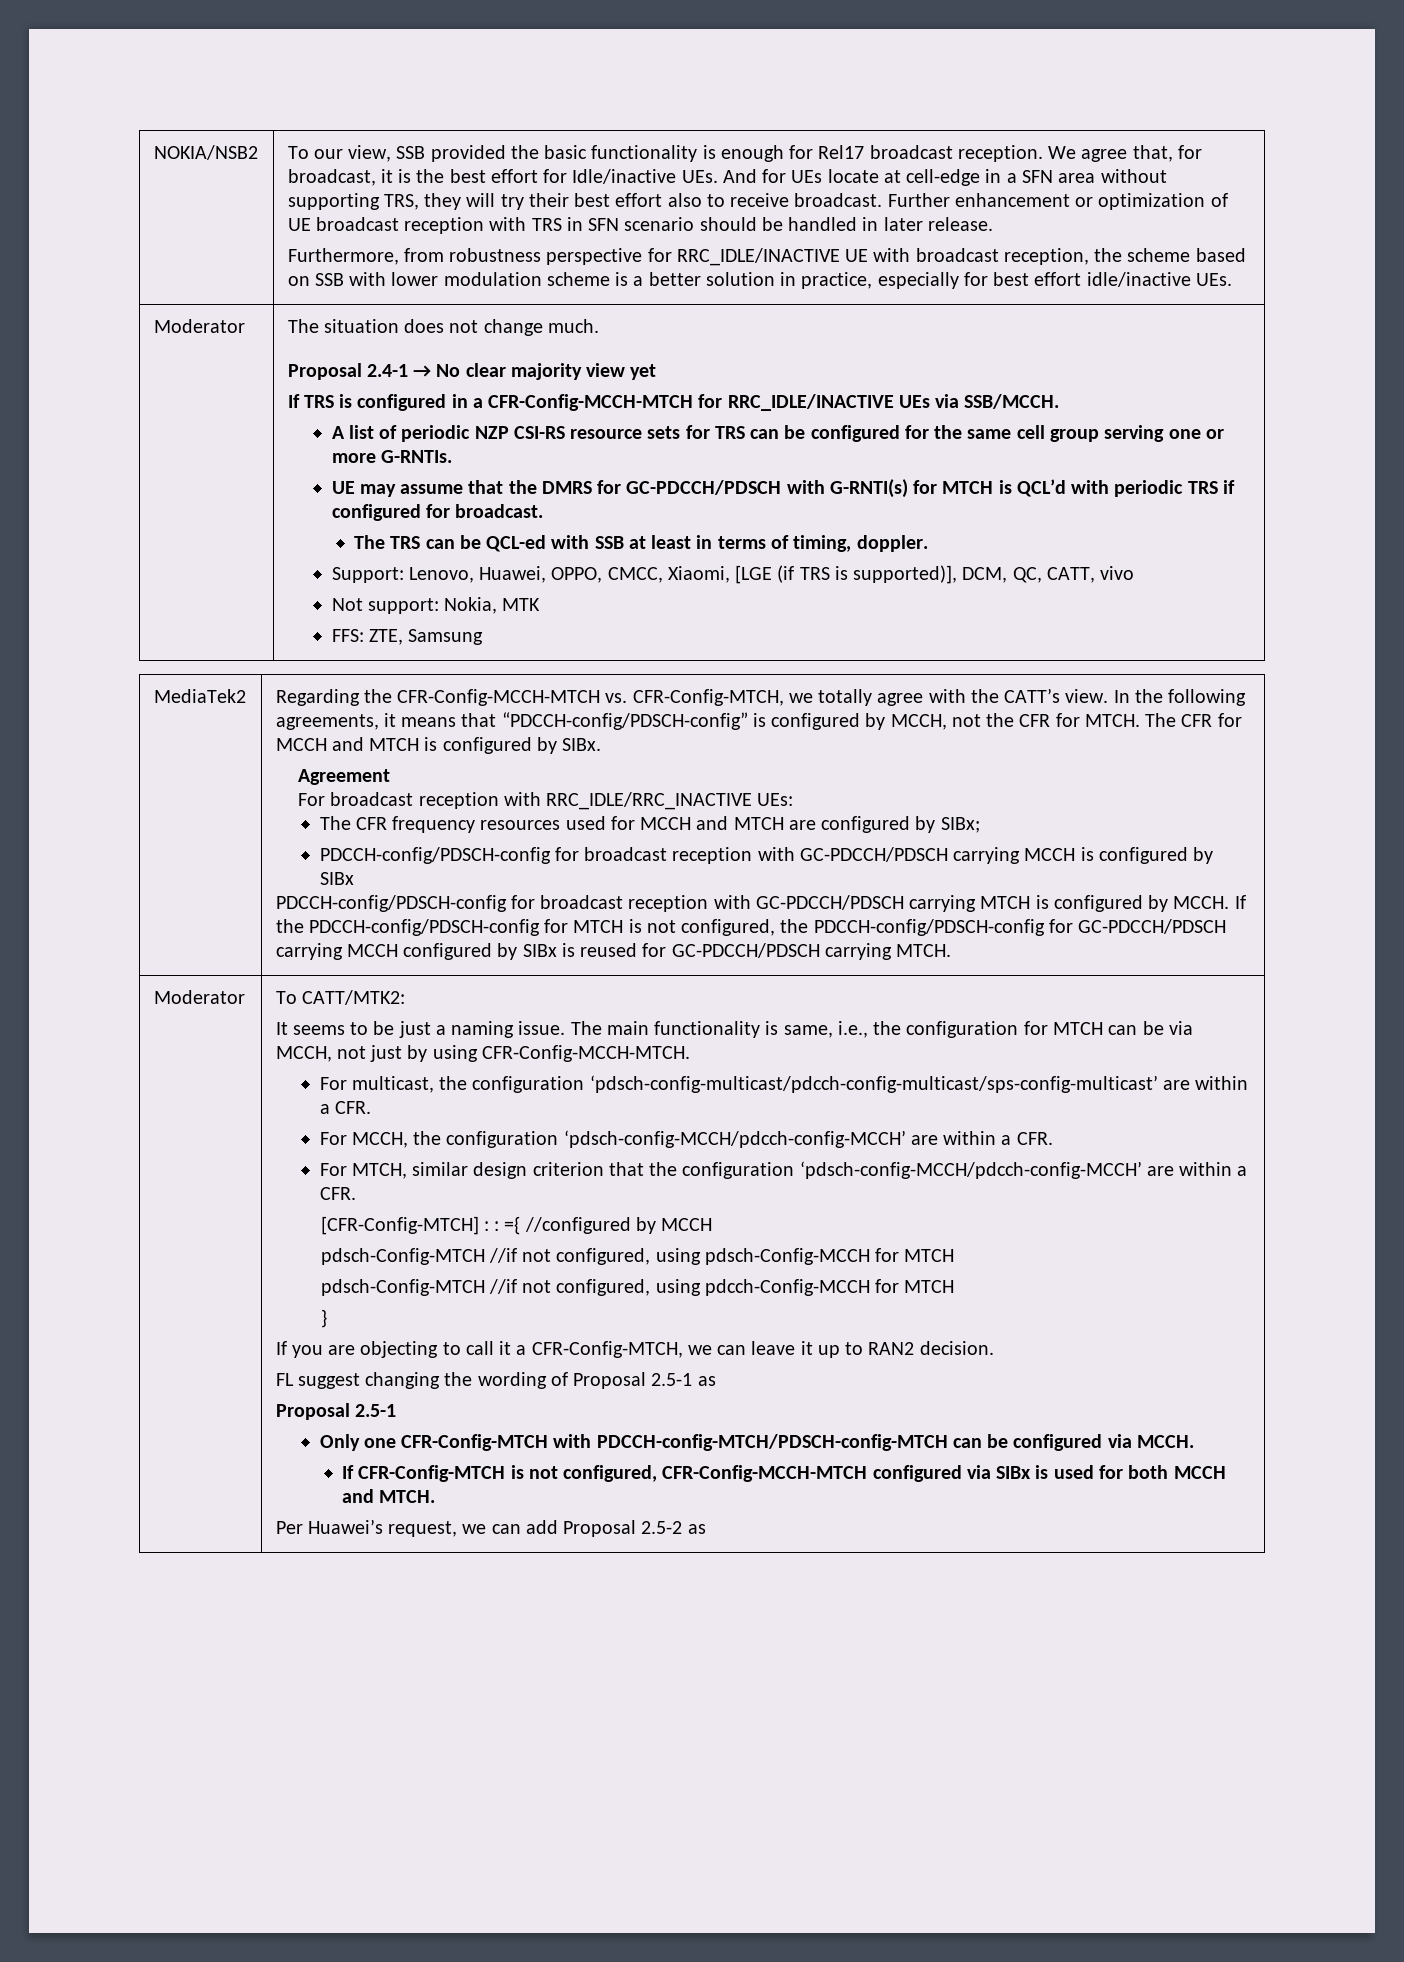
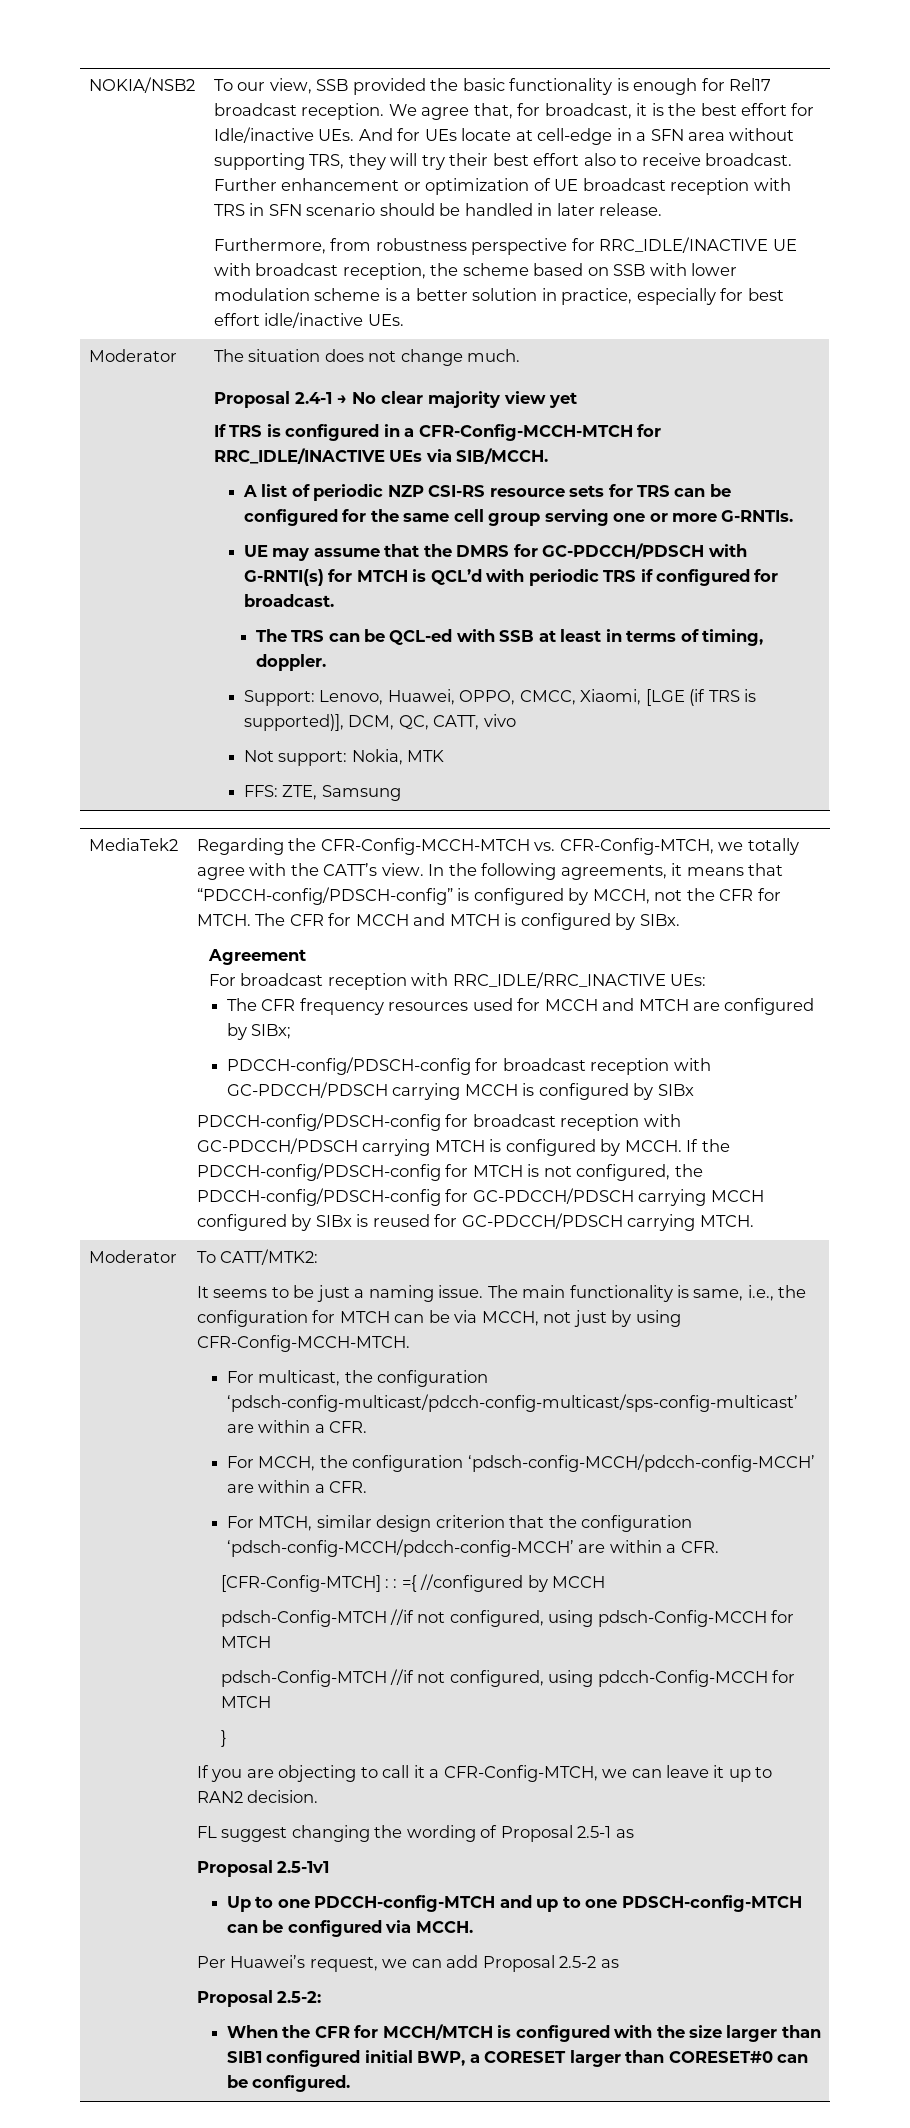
- If TRS is configured in a CFR-Config-MCCH-MTCH for RRC_IDLE/INACTIVE UEs via SSB/MCCH.
+ If TRS is configured in a CFR-Config-MCCH-MTCH for RRC_IDLE/INACTIVE UEs via SIB/MCCH.
  FL suggest changing the wording of Proposal 2.5-1 as
- Proposal 2.5-1
- Only one CFR-Config-MTCH with PDCCH-config-MTCH/PDSCH-config-MTCH can be configured via MCCH.
+ Proposal 2.5-1v1
+ Up to one PDCCH-config-MTCH and up to one PDSCH-config-MTCH can be configured via MCCH.
- If CFR-Config-MTCH is not configured, CFR-Config-MCCH-MTCH configured via SIBx is used for both MCCH and MTCH.
+ Proposal 2.5-2:
+ When the CFR for MCCH/MTCH is configured with the size larger than SIB1 configured initial BWP, a CORESET larger than CORESET#0 can be configured.

